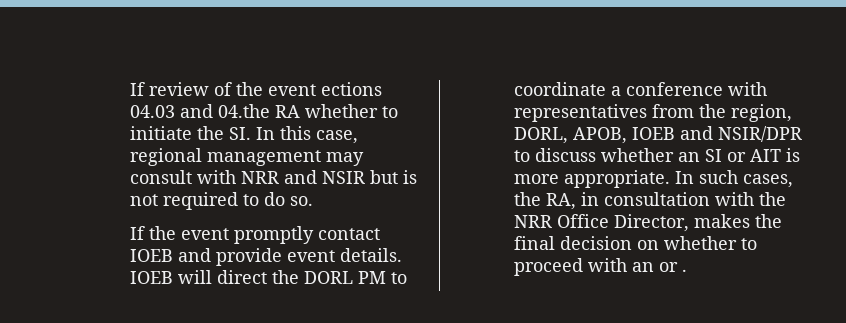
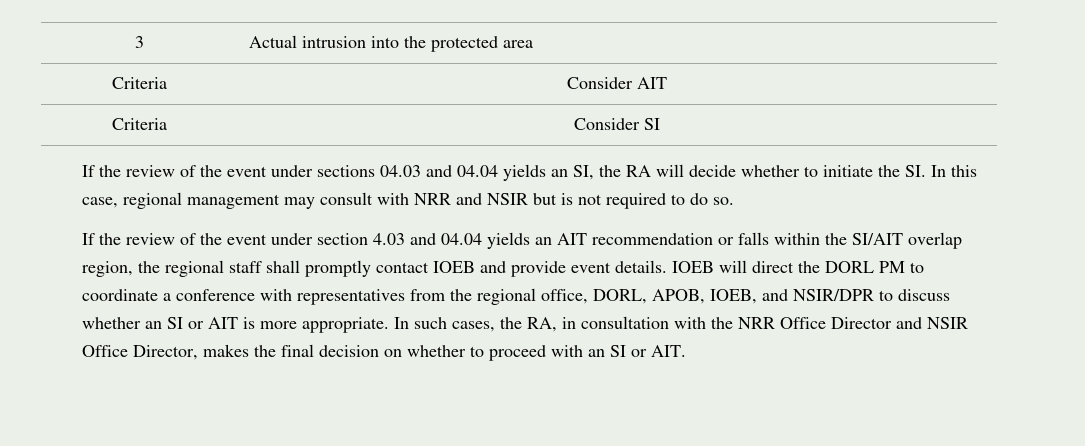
- If review of the event ections 04.03 and 04.the RA whether to initiate the SI. In this case, regional management may consult with NRR and NSIR but is not required to do so.
+ 3 | Actual intrusion into the protected area
+ Criteria | Consider AIT
+ Criteria | Consider SI
+ If the review of the event under sections 04.03 and 04.04 yields an SI, the RA will decide whether to initiate the SI. In this case, regional management may consult with NRR and NSIR but is not required to do so.
- If the event promptly contact IOEB and provide event details.
+ If the review of the event under section 4.03 and 04.04 yields an AIT recommendation or falls within the SI/AIT overlap region, the regional staff shall promptly contact IOEB and provide event details.
- IOEB will direct the DORL PM to coordinate a conference with representatives from the region, DORL, APOB, IOEB and NSIR/DPR to discuss whether an SI or AIT is more appropriate.
+ IOEB will direct the DORL PM to coordinate a conference with representatives from the regional office, DORL, APOB, IOEB, and NSIR/DPR to discuss whether an SI or AIT is more appropriate.
- In such cases, the RA, in consultation with the NRR Office Director, makes the final decision on whether to proceed with an or .
+ In such cases, the RA, in consultation with the NRR Office Director and NSIR Office Director, makes the final decision on whether to proceed with an SI or AIT.

